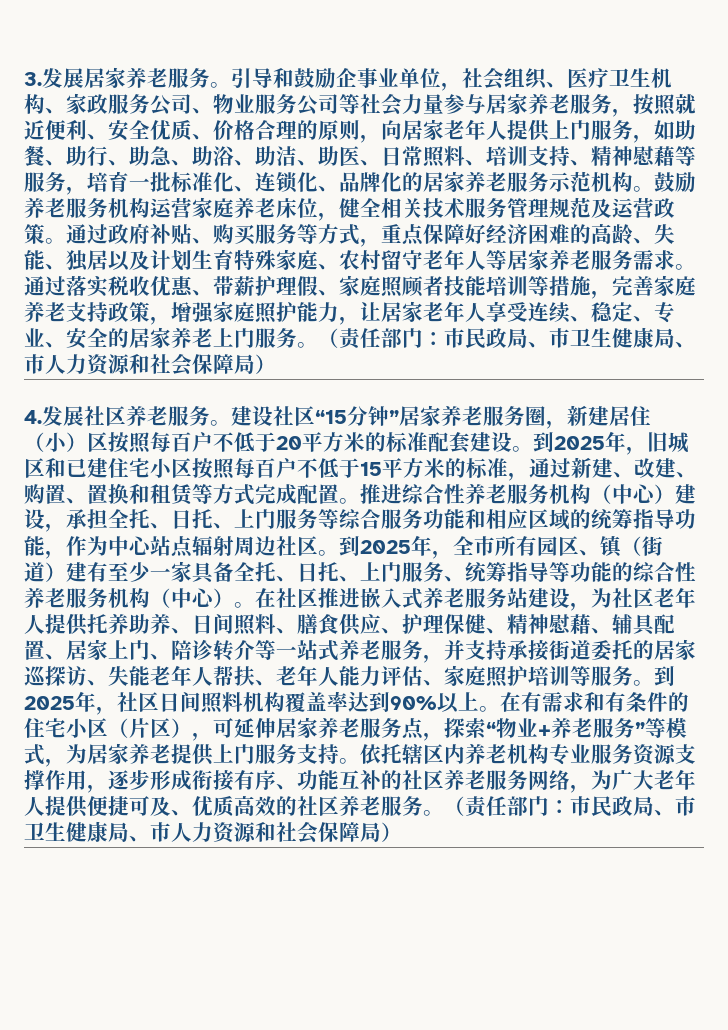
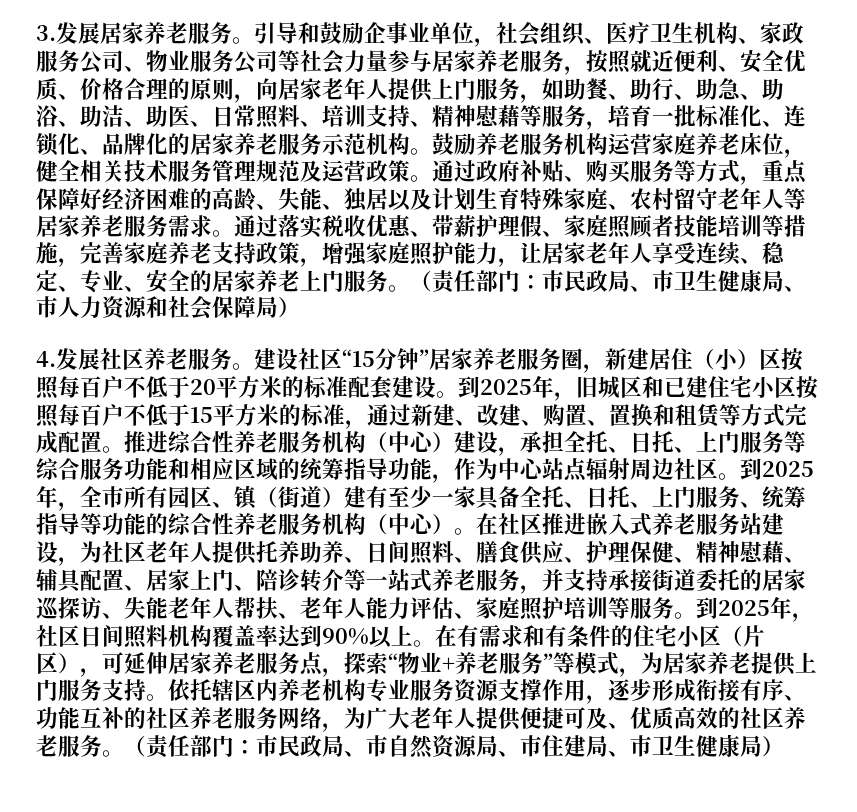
- 依托辖区内养老机构专业服务资源支撑作用，逐步形成衔接有序、功能互补的社区养老服务网络，为广大老年人提供便捷可及、优质高效的社区养老服务。（责任部门：市民政局、市卫生健康局、市人力资源和社会保障局）
+ 依托辖区内养老机构专业服务资源支撑作用，逐步形成衔接有序、功能互补的社区养老服务网络，为广大老年人提供便捷可及、优质高效的社区养老服务。（责任部门：市民政局、市自然资源局、市住建局、市卫生健康局）

